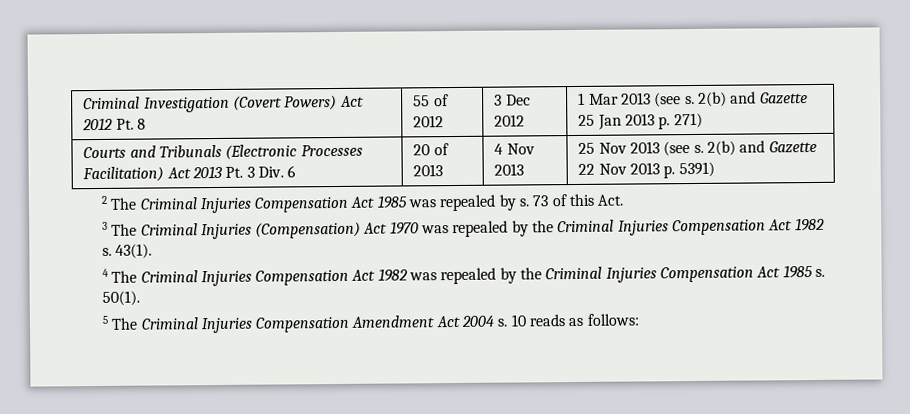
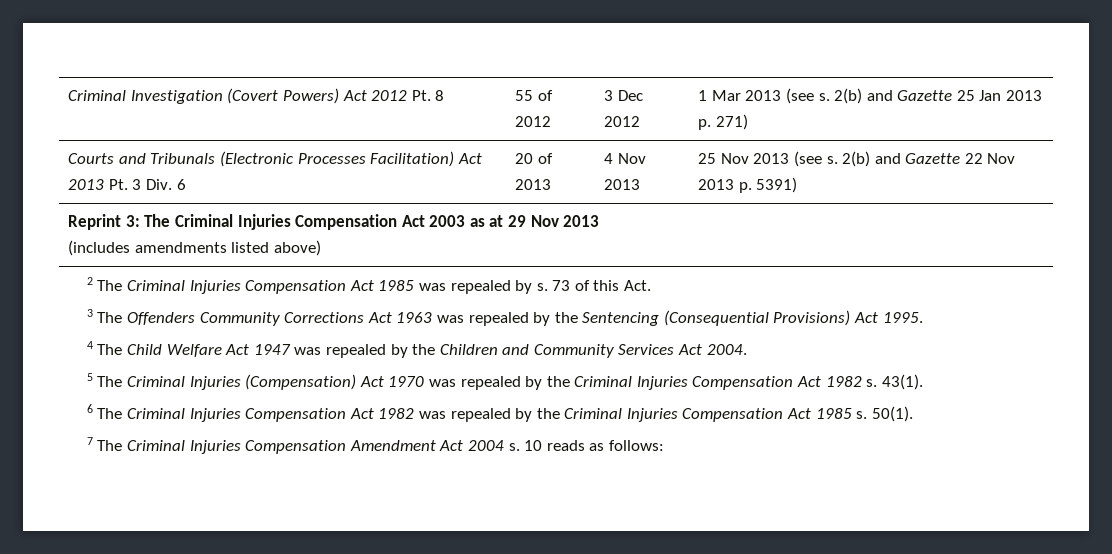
+ Reprint 3: The Criminal Injuries Compensation Act 2003 as at 29 Nov 2013
+ (includes amendments listed above)
- 3 The Criminal Injuries (Compensation) Act 1970 was repealed by the Criminal Injuries Compensation Act 1982 s.
+ 3 The Offenders Community Corrections Act 1963 was repealed by the Sentencing (Consequential Provisions) Act 1995.
+ 4 The Child Welfare Act 1947 was repealed by the Children and Community Services Act 2004.
+ 5 The Criminal Injuries (Compensation) Act 1970 was repealed by the Criminal Injuries Compensation Act 1982 s.
- 4 The Criminal Injuries Compensation Act 1982 was repealed by the Criminal Injuries Compensation Act 1985 s.
+ 6 The Criminal Injuries Compensation Act 1982 was repealed by the Criminal Injuries Compensation Act 1985 s.
- 5 The Criminal Injuries Compensation Amendment Act 2004 s.
+ 7 The Criminal Injuries Compensation Amendment Act 2004 s.

